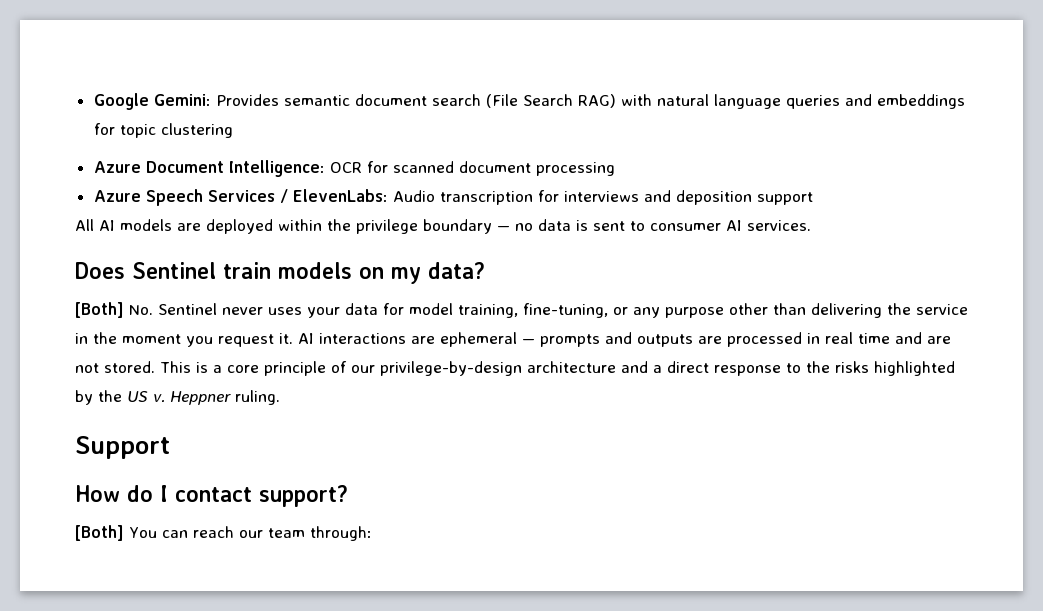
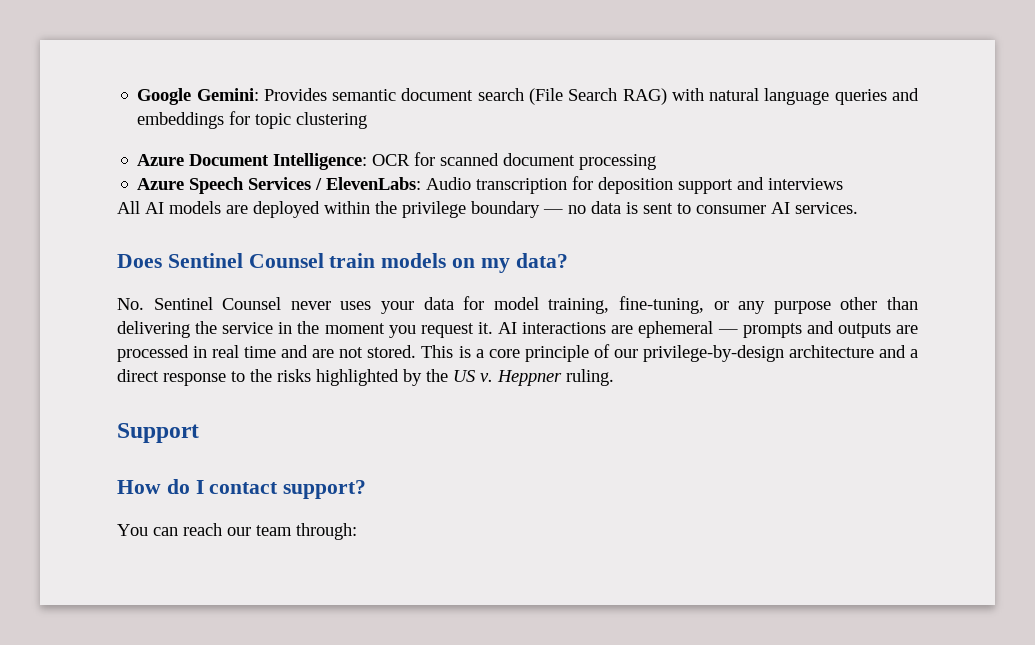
- Azure Speech Services / ElevenLabs: Audio transcription for interviews and deposition support
+ Azure Speech Services / ElevenLabs: Audio transcription for deposition support and interviews
- Does Sentinel train models on my data?
+ Does Sentinel Counsel train models on my data?
- [Both] No. Sentinel never uses your data for model training, fine-tuning, or any purpose other than delivering the service in the moment you request it.
+ No. Sentinel Counsel never uses your data for model training, fine-tuning, or any purpose other than delivering the service in the moment you request it.
- [Both] You can reach our team through:
+ You can reach our team through:

